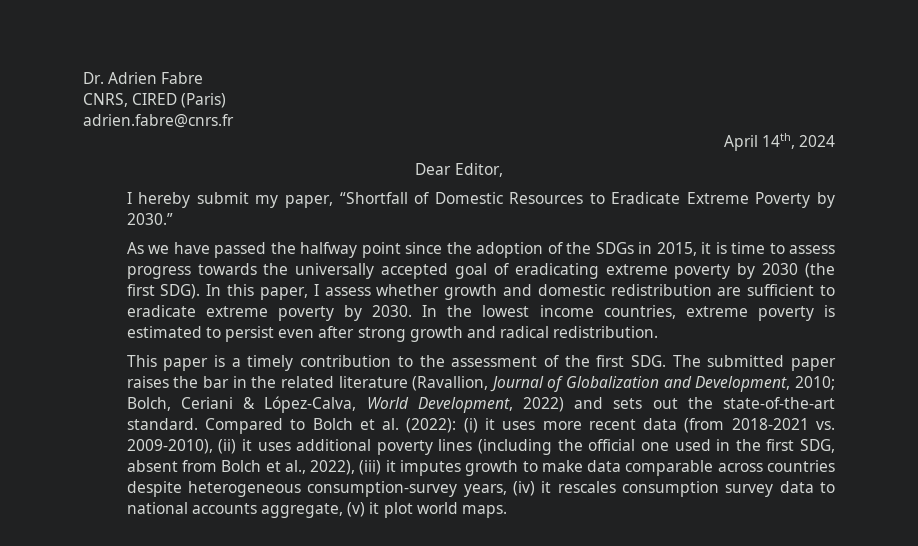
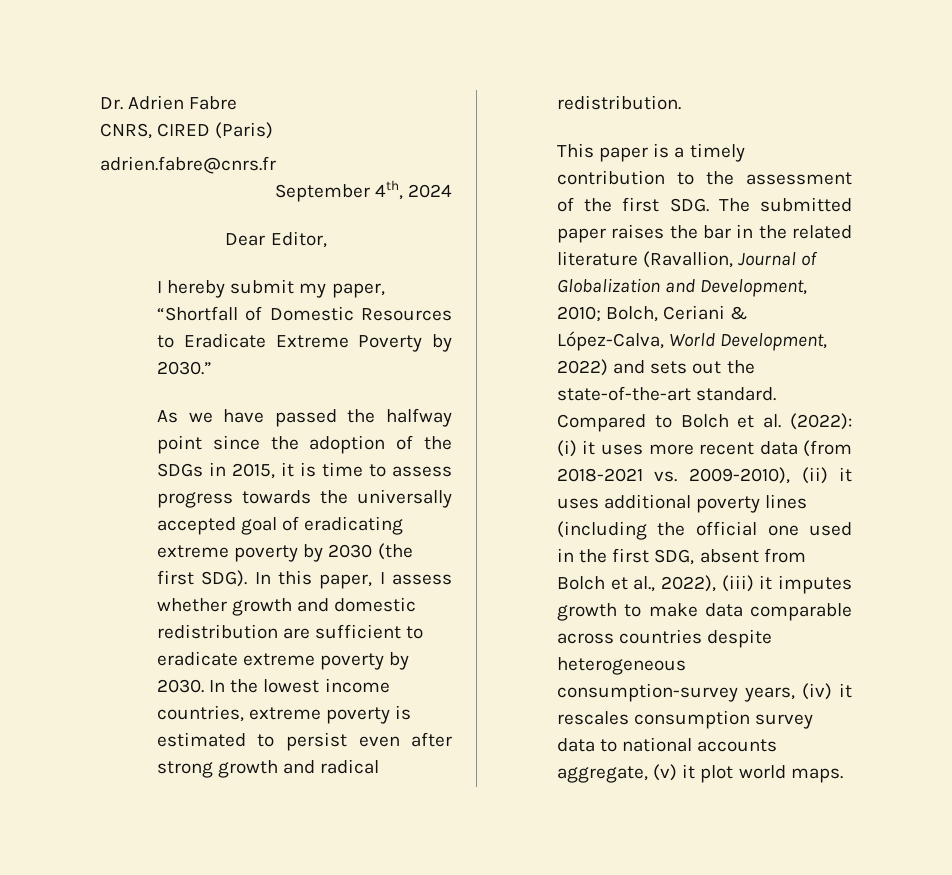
- April 14th, 2024
+ September 4th, 2024

